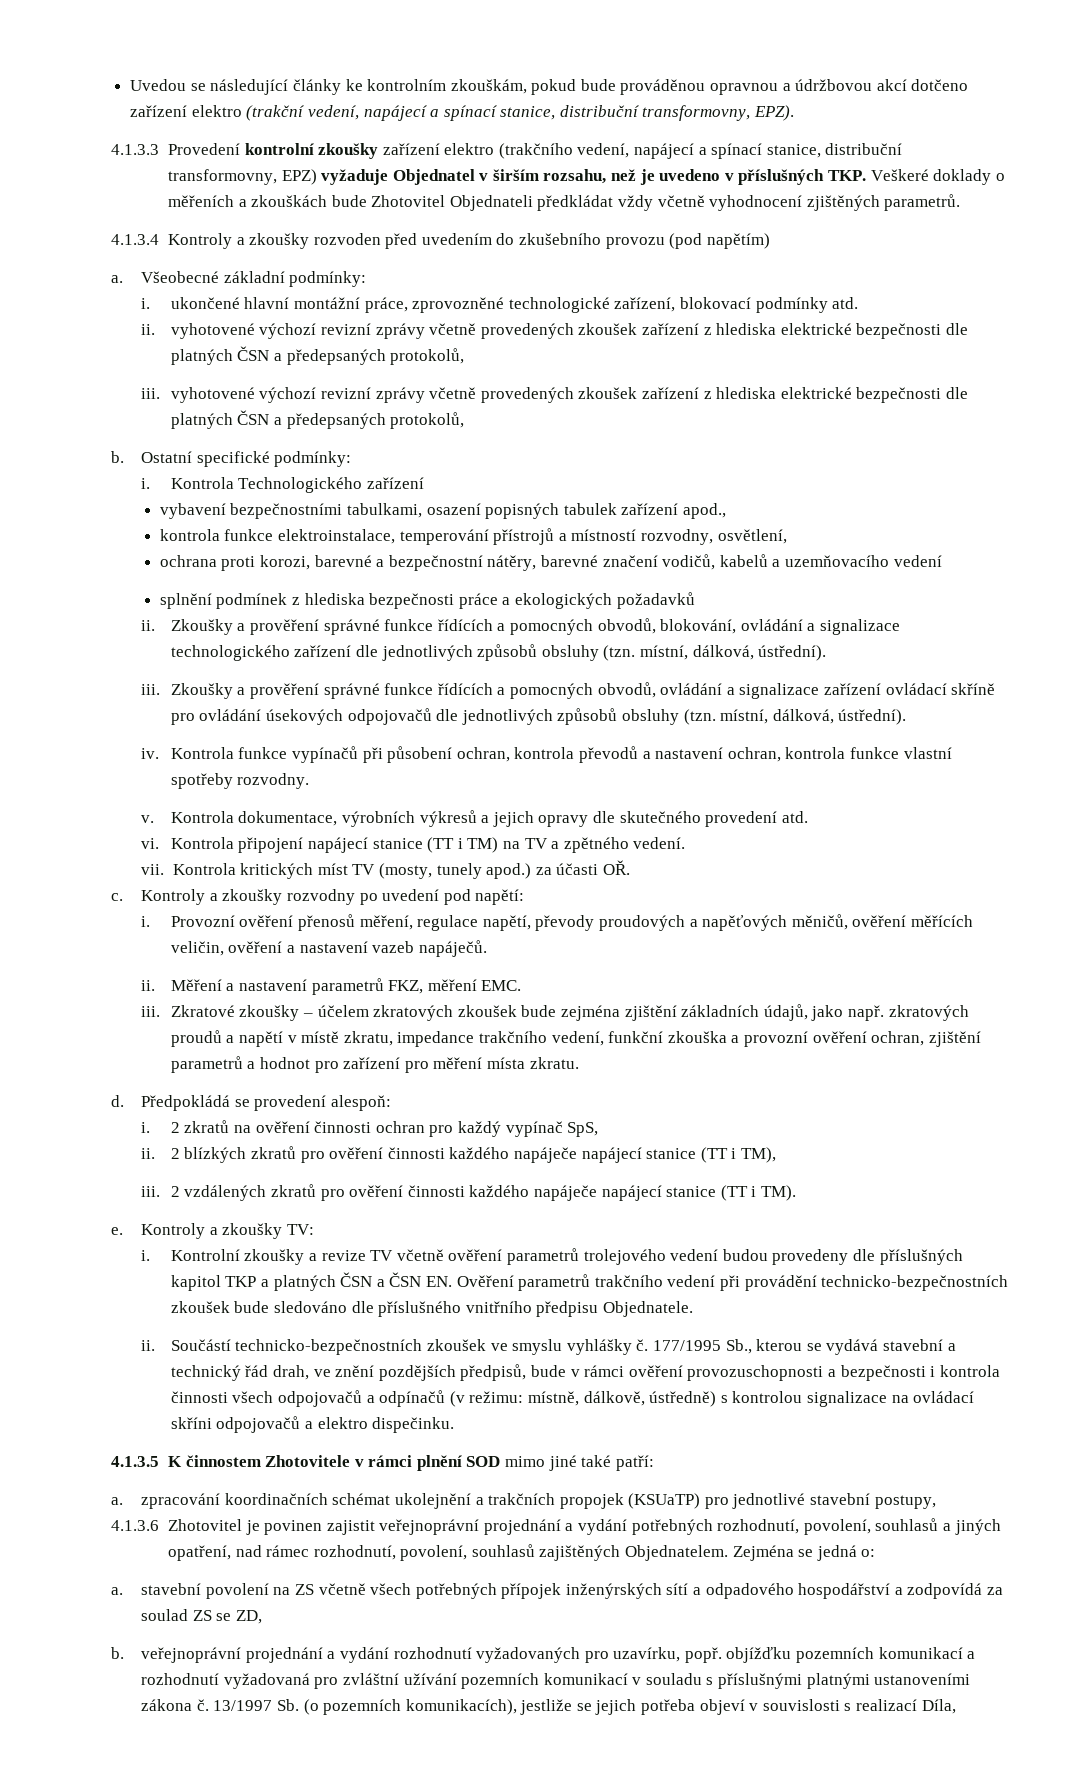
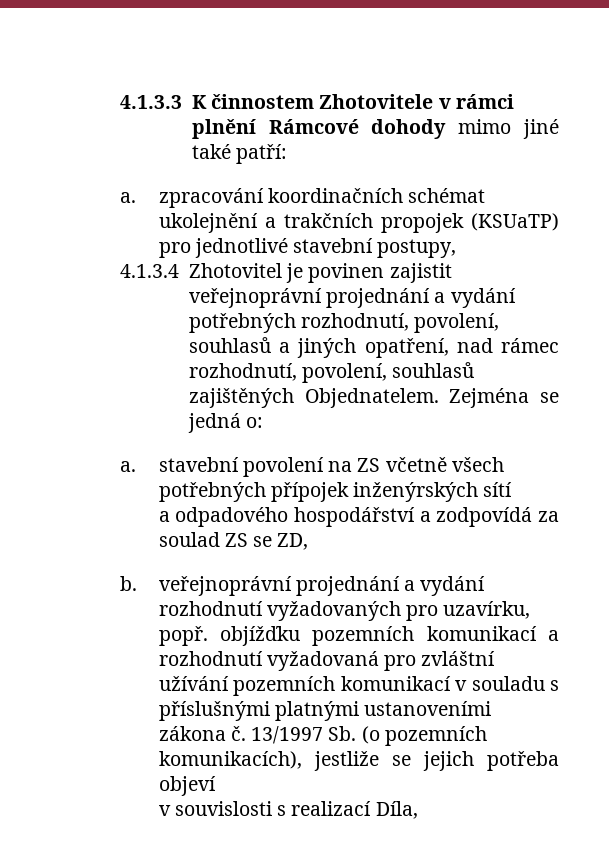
- Uvedou se následující články ke kontrolním zkouškám, pokud bude prováděnou opravnou a údržbovou akcí dotčeno zařízení elektro (trakční vedení, napájecí a spínací stanice, distribuční transformovny, EPZ).
- 4.1.3.3 Provedení kontrolní zkoušky zařízení elektro (trakčního vedení, napájecí a spínací stanice, distribuční transformovny, EPZ) vyžaduje Objednatel v širším rozsahu, než je uvedeno v příslušných TKP. Veškeré doklady o měřeních a zkouškách bude Zhotovitel Objednateli předkládat vždy včetně vyhodnocení zjištěných parametrů.
- 4.1.3.4 Kontroly a zkoušky rozvoden před uvedením do zkušebního provozu (pod napětím)
- a. Všeobecné základní podmínky:
- i. ukončené hlavní montážní práce, zprovozněné technologické zařízení, blokovací podmínky atd.
- ii. vyhotovené výchozí revizní zprávy včetně provedených zkoušek zařízení z hlediska elektrické bezpečnosti dle platných ČSN a předepsaných protokolů,
- iii. vyhotovené výchozí revizní zprávy včetně provedených zkoušek zařízení z hlediska elektrické bezpečnosti dle platných ČSN a předepsaných protokolů,
- b. Ostatní specifické podmínky:
- i. Kontrola Technologického zařízení
- vybavení bezpečnostními tabulkami, osazení popisných tabulek zařízení apod.,
- kontrola funkce elektroinstalace, temperování přístrojů a místností rozvodny, osvětlení,
- ochrana proti korozi, barevné a bezpečnostní nátěry, barevné značení vodičů, kabelů a uzemňovacího vedení
- splnění podmínek z hlediska bezpečnosti práce a ekologických požadavků
- ii. Zkoušky a prověření správné funkce řídících a pomocných obvodů, blokování, ovládání a signalizace technologického zařízení dle jednotlivých způsobů obsluhy (tzn. místní, dálková, ústřední).
- iii. Zkoušky a prověření správné funkce řídících a pomocných obvodů, ovládání a signalizace zařízení ovládací skříně pro ovládání úsekových odpojovačů dle jednotlivých způsobů obsluhy (tzn. místní, dálková, ústřední).
- iv. Kontrola funkce vypínačů při působení ochran, kontrola převodů a nastavení ochran, kontrola funkce vlastní spotřeby rozvodny.
- v. Kontrola dokumentace, výrobních výkresů a jejich opravy dle skutečného provedení atd.
- vi. Kontrola připojení napájecí stanice (TT i TM) na TV a zpětného vedení.
- vii. Kontrola kritických míst TV (mosty, tunely apod.) za účasti OŘ.
- c. Kontroly a zkoušky rozvodny po uvedení pod napětí:
- i. Provozní ověření přenosů měření, regulace napětí, převody proudových a napěťových měničů, ověření měřících veličin, ověření a nastavení vazeb napáječů.
- ii. Měření a nastavení parametrů FKZ, měření EMC.
- iii. Zkratové zkoušky – účelem zkratových zkoušek bude zejména zjištění základních údajů, jako např. zkratových proudů a napětí v místě zkratu, impedance trakčního vedení, funkční zkouška a provozní ověření ochran, zjištění parametrů a hodnot pro zařízení pro měření místa zkratu.
- d. Předpokládá se provedení alespoň:
- i. 2 zkratů na ověření činnosti ochran pro každý vypínač SpS,
- ii. 2 blízkých zkratů pro ověření činnosti každého napáječe napájecí stanice (TT i TM),
- iii. 2 vzdálených zkratů pro ověření činnosti každého napáječe napájecí stanice (TT i TM).
- e. Kontroly a zkoušky TV:
- i. Kontrolní zkoušky a revize TV včetně ověření parametrů trolejového vedení budou provedeny dle příslušných kapitol TKP a platných ČSN a ČSN EN. Ověření parametrů trakčního vedení při provádění technicko-bezpečnostních zkoušek bude sledováno dle příslušného vnitřního předpisu Objednatele.
- ii. Součástí technicko-bezpečnostních zkoušek ve smyslu vyhlášky č. 177/1995 Sb., kterou se vydává stavební a technický řád drah, ve znění pozdějších předpisů, bude v rámci ověření provozuschopnosti a bezpečnosti i kontrola činnosti všech odpojovačů a odpínačů (v režimu: místně, dálkově, ústředně) s kontrolou signalizace na ovládací skříni odpojovačů a elektro dispečinku.
- 4.1.3.5 K činnostem Zhotovitele v rámci plnění SOD mimo jiné také patří:
+ 4.1.3.3 K činnostem Zhotovitele v rámci plnění Rámcové dohody mimo jiné také patří:
- 4.1.3.6 Zhotovitel je povinen zajistit veřejnoprávní projednání a vydání potřebných rozhodnutí, povolení, souhlasů a jiných opatření, nad rámec rozhodnutí, povolení, souhlasů zajištěných Objednatelem.
+ 4.1.3.4 Zhotovitel je povinen zajistit veřejnoprávní projednání a vydání potřebných rozhodnutí, povolení, souhlasů a jiných opatření, nad rámec rozhodnutí, povolení, souhlasů zajištěných Objednatelem.
- a. stavební povolení na ZS včetně všech potřebných přípojek inženýrských sítí a odpadového hospodářství a zodpovídá za soulad ZS se ZD,
+ a. stavební povolení na ZS včetně všech potřebných přípojek inženýrských sítí
+ a odpadového hospodářství a zodpovídá za soulad ZS se ZD,
- 13/1997 Sb. (o pozemních komunikacích), jestliže se jejich potřeba objeví v souvislosti s realizací Díla,
+ 13/1997 Sb. (o pozemních komunikacích), jestliže se jejich potřeba objeví
+ v souvislosti s realizací Díla,

